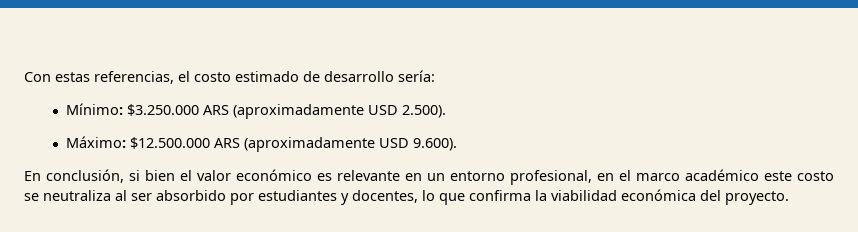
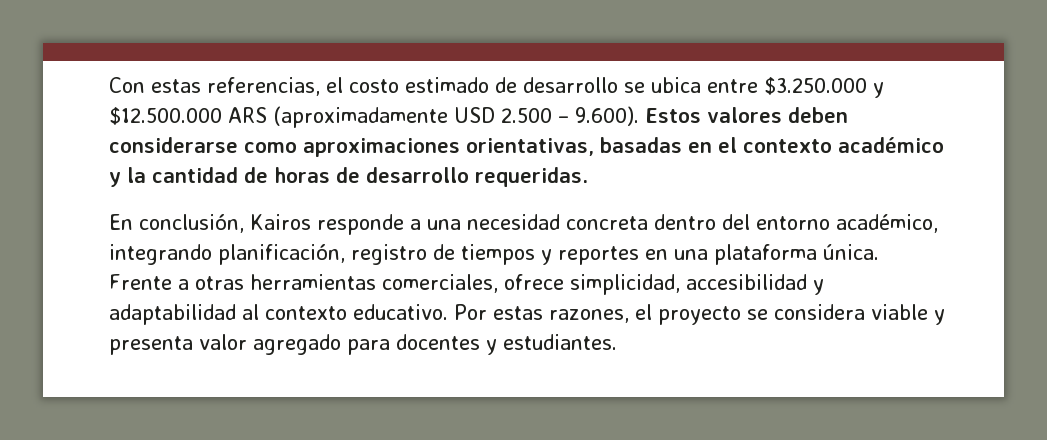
- Con estas referencias, el costo estimado de desarrollo sería:
- Mínimo: $3.250.000 ARS (aproximadamente USD 2.500).
- Máximo: $12.500.000 ARS (aproximadamente USD 9.600).
- En conclusión, si bien el valor económico es relevante en un entorno profesional, en el marco académico este costo se neutraliza al ser absorbido por estudiantes y docentes, lo que confirma la viabilidad económica del proyecto.
+ Con estas referencias, el costo estimado de desarrollo se ubica entre $3.250.000 y $12.500.000 ARS (aproximadamente USD 2.500 – 9.600). Estos valores deben considerarse como aproximaciones orientativas, basadas en el contexto académico y la cantidad de horas de desarrollo requeridas.
+ En conclusión, Kairos responde a una necesidad concreta dentro del entorno académico, integrando planificación, registro de tiempos y reportes en una plataforma única. Frente a otras herramientas comerciales, ofrece simplicidad, accesibilidad y adaptabilidad al contexto educativo. Por estas razones, el proyecto se considera viable y presenta valor agregado para docentes y estudiantes.

